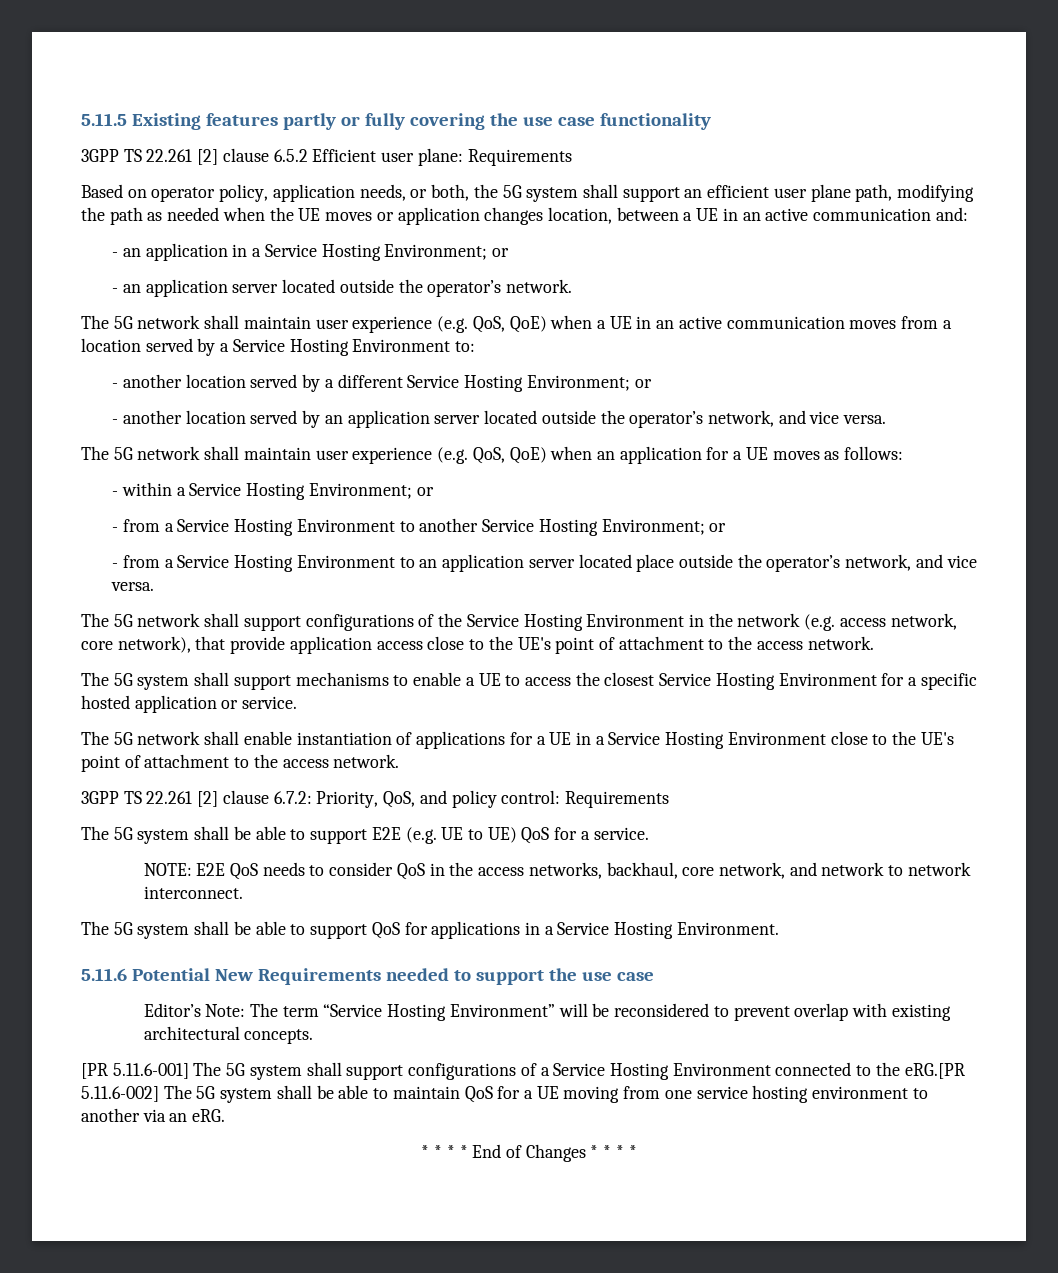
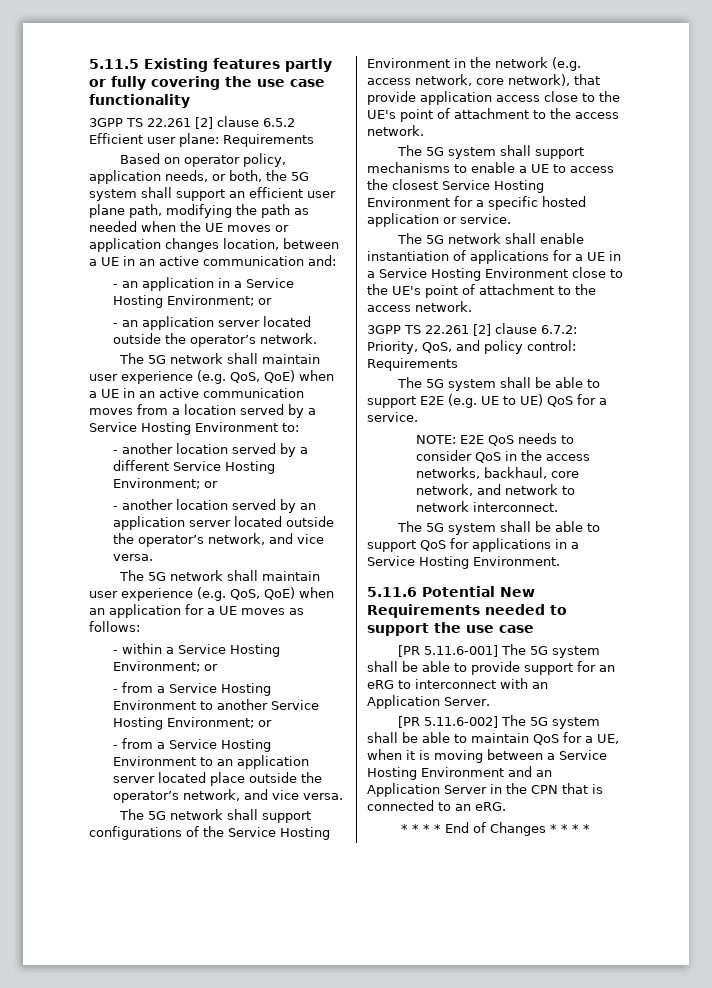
- Editor’s Note: The term “Service Hosting Environment” will be reconsidered to prevent overlap with existing architectural concepts.
- [PR 5.11.6-001] The 5G system shall support configurations of a Service Hosting Environment connected to the eRG.[PR 5.11.6-002] The 5G system shall be able to maintain QoS for a UE moving from one service hosting environment to another via an eRG.
+ [PR 5.11.6-001] The 5G system shall be able to provide support for an eRG to interconnect with an Application Server.
+ [PR 5.11.6-002] The 5G system shall be able to maintain QoS for a UE, when it is moving between a Service Hosting Environment and an Application Server in the CPN that is connected to an eRG.

